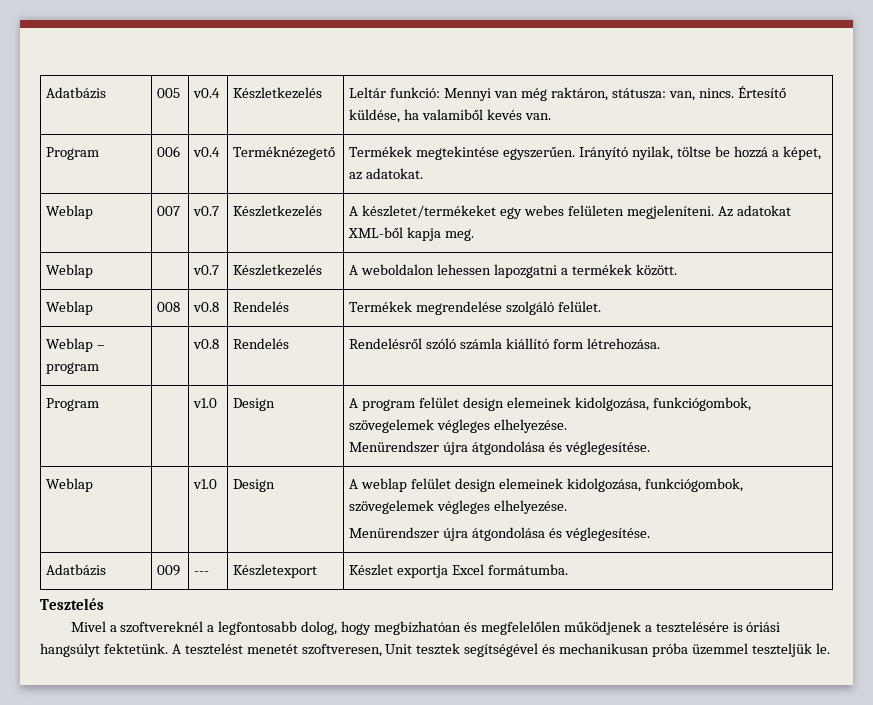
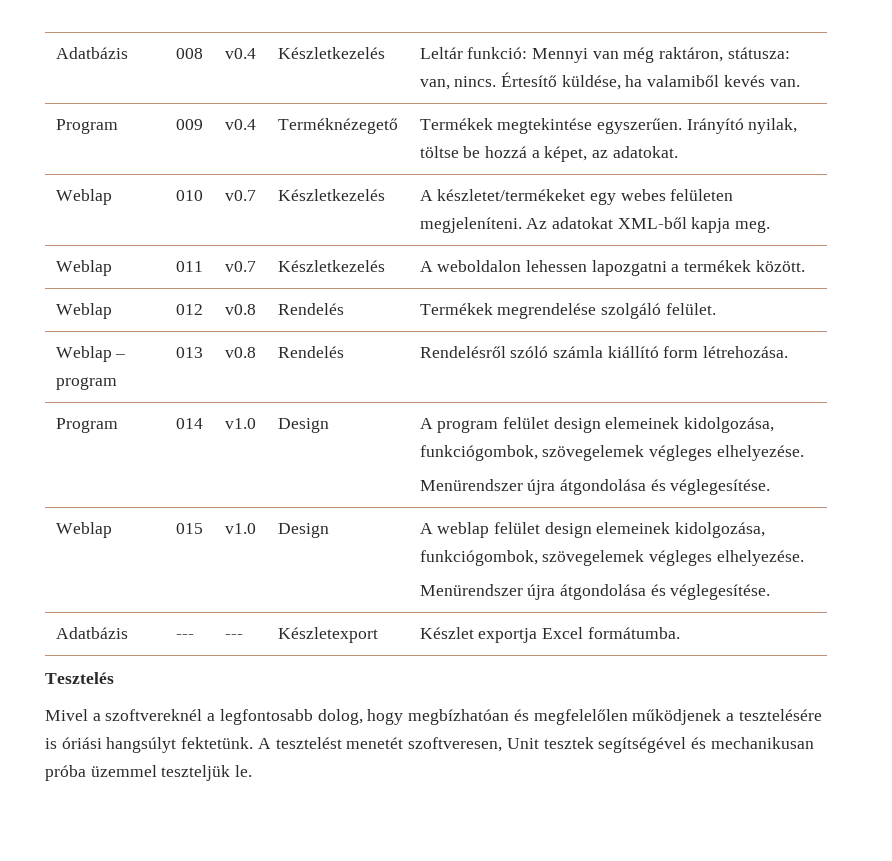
- Adatbázis | 005 | v0.4 | Készletkezelés | Leltár funkció: Mennyi van még raktáron, státusza: van, nincs. Értesítő küldése, ha valamiből kevés van.
+ Adatbázis | 008 | v0.4 | Készletkezelés | Leltár funkció: Mennyi van még raktáron, státusza: van, nincs. Értesítő küldése, ha valamiből kevés van.
- Program | 006 | v0.4 | Terméknézegető | Termékek megtekintése egyszerűen. Irányító nyilak, töltse be hozzá a képet, az adatokat.
+ Program | 009 | v0.4 | Terméknézegető | Termékek megtekintése egyszerűen. Irányító nyilak, töltse be hozzá a képet, az adatokat.
- Weblap | 007 | v0.7 | Készletkezelés | A készletet/termékeket egy webes felületen megjeleníteni. Az adatokat XML-ből kapja meg.
+ Weblap | 010 | v0.7 | Készletkezelés | A készletet/termékeket egy webes felületen megjeleníteni. Az adatokat XML-ből kapja meg.
- Weblap | | v0.7 | Készletkezelés | A weboldalon lehessen lapozgatni a termékek között.
+ Weblap | 011 | v0.7 | Készletkezelés | A weboldalon lehessen lapozgatni a termékek között.
- Weblap | 008 | v0.8 | Rendelés | Termékek megrendelése szolgáló felület.
+ Weblap | 012 | v0.8 | Rendelés | Termékek megrendelése szolgáló felület.
- Weblap – program | | v0.8 | Rendelés | Rendelésről szóló számla kiállító form létrehozása.
+ Weblap – program | 013 | v0.8 | Rendelés | Rendelésről szóló számla kiállító form létrehozása.
- Program | | v1.0 | Design | A program felület design elemeinek kidolgozása, funkciógombok, szövegelemek végleges elhelyezése.
+ Program | 014 | v1.0 | Design | A program felület design elemeinek kidolgozása, funkciógombok, szövegelemek végleges elhelyezése.
- Weblap | | v1.0 | Design | A weblap felület design elemeinek kidolgozása, funkciógombok, szövegelemek végleges elhelyezése.
+ Weblap | 015 | v1.0 | Design | A weblap felület design elemeinek kidolgozása, funkciógombok, szövegelemek végleges elhelyezése.
- Adatbázis | 009 | --- | Készletexport | Készlet exportja Excel formátumba.
+ Adatbázis | --- | --- | Készletexport | Készlet exportja Excel formátumba.

